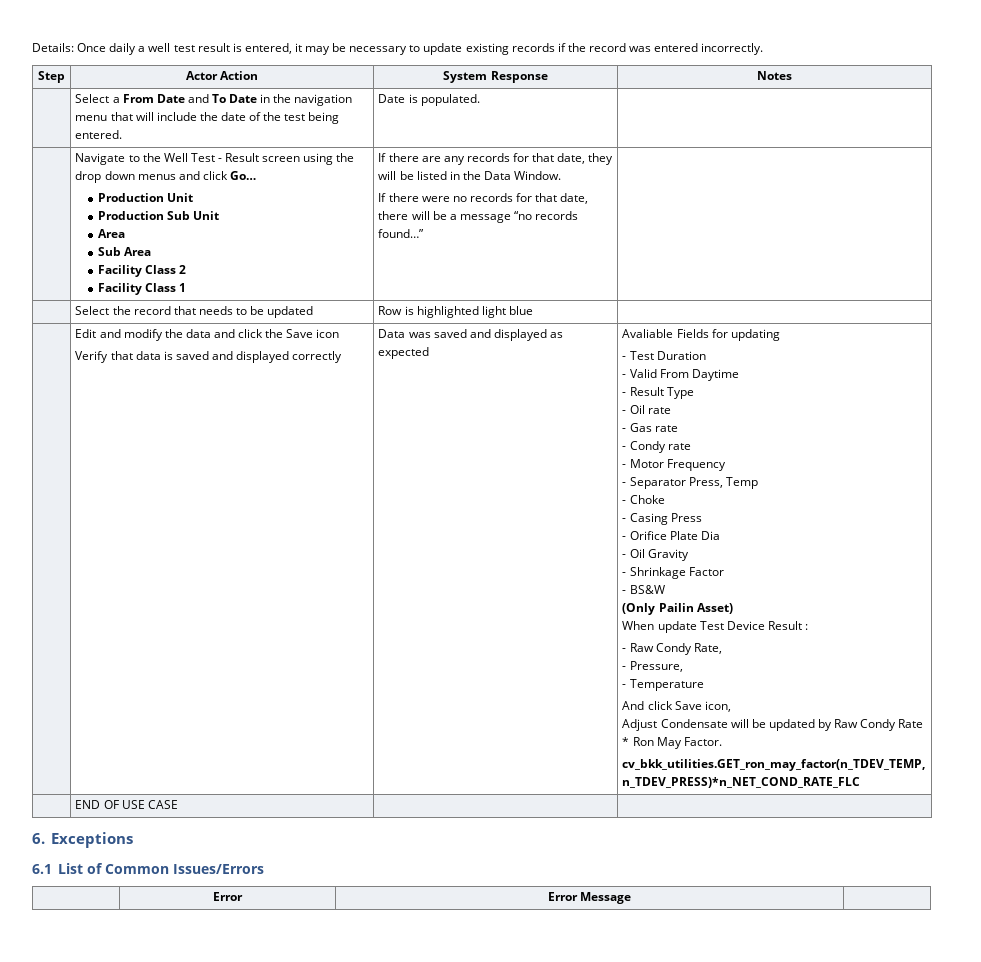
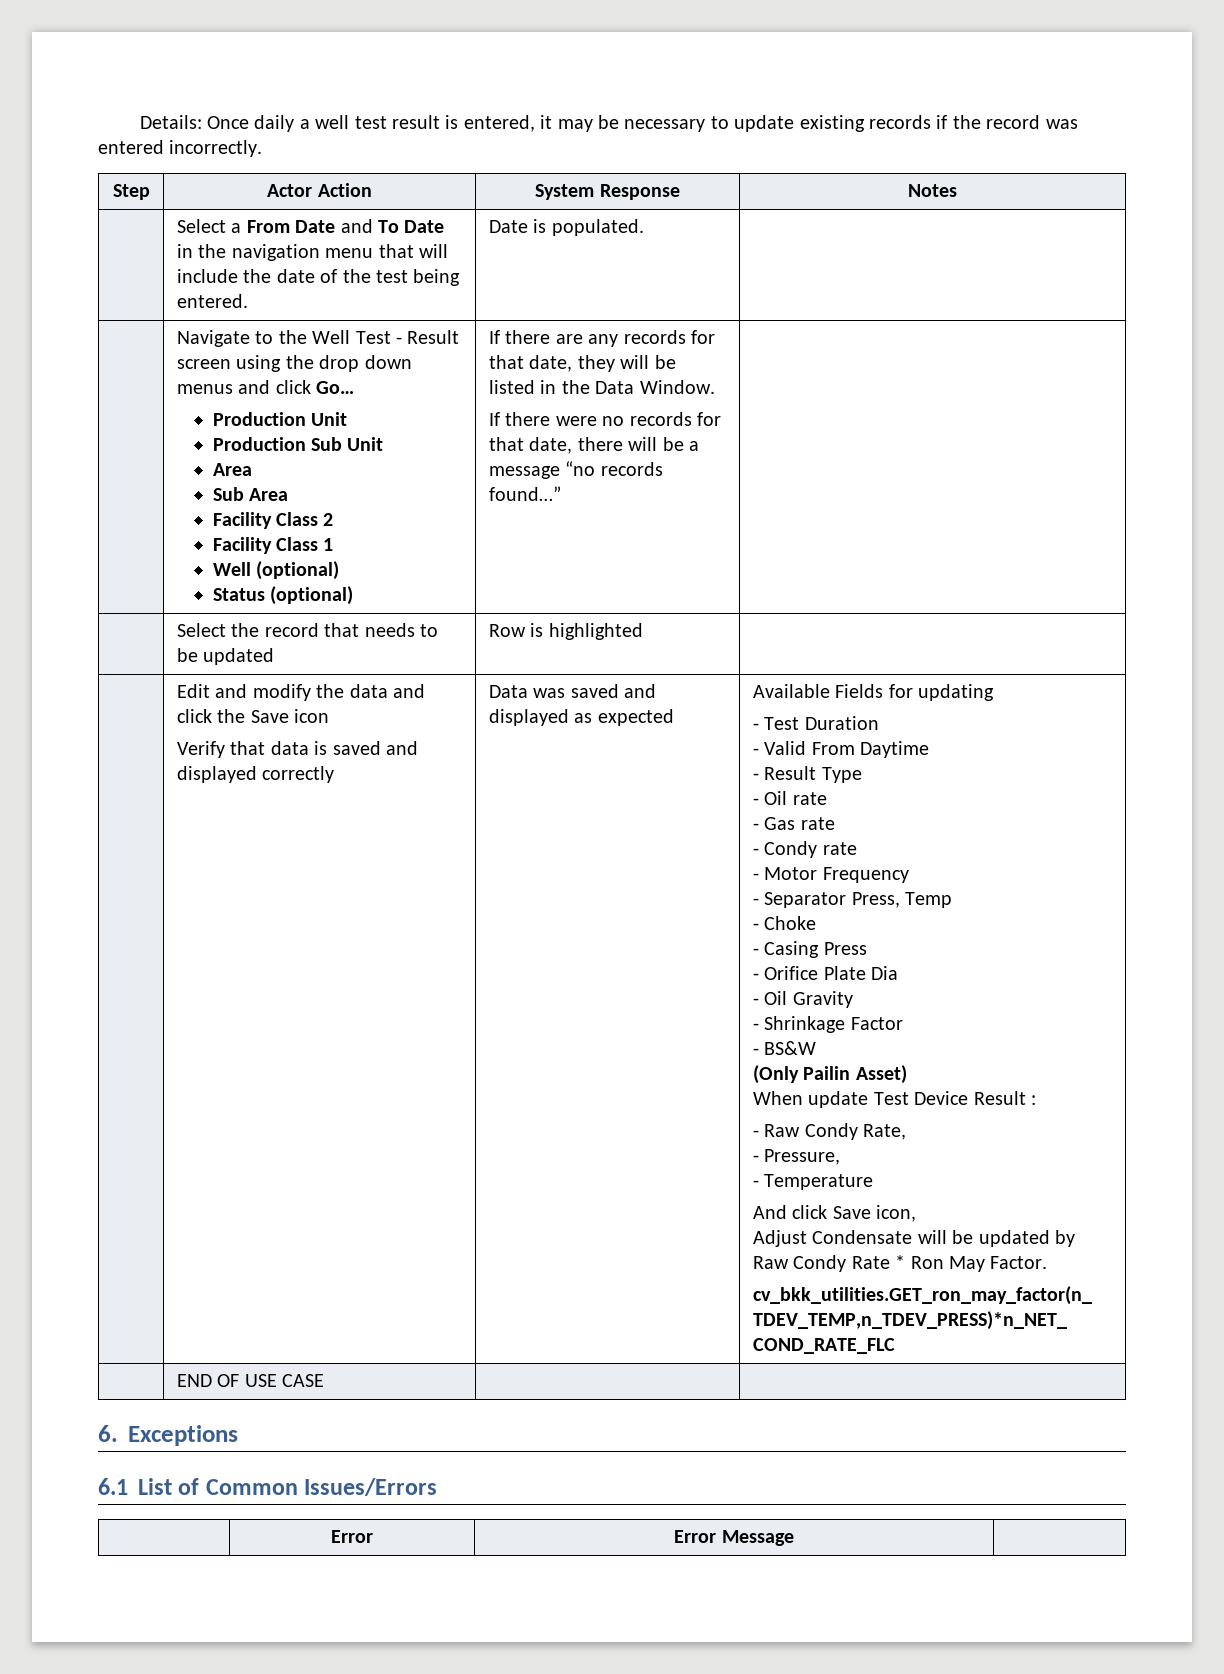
+ Well (optional)
+ Status (optional)
- | Select the record that needs to be updated | Row is highlighted light blue |
+ | Select the record that needs to be updated | Row is highlighted |
- Avaliable Fields for updating
+ Available Fields for updating

